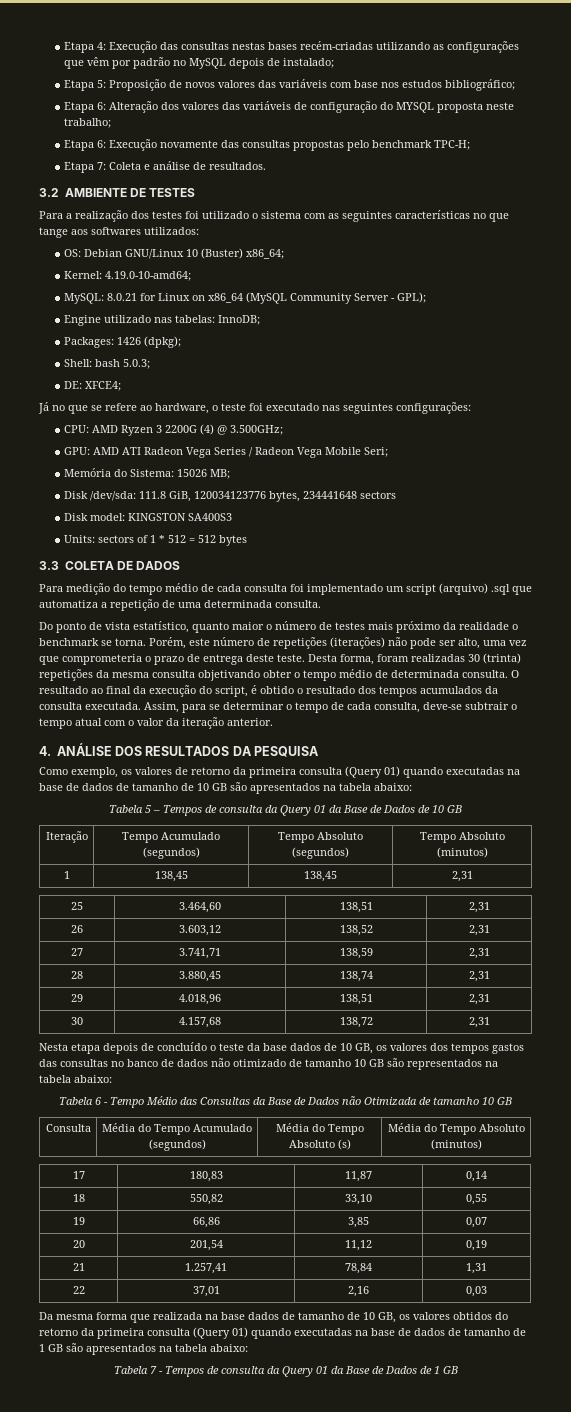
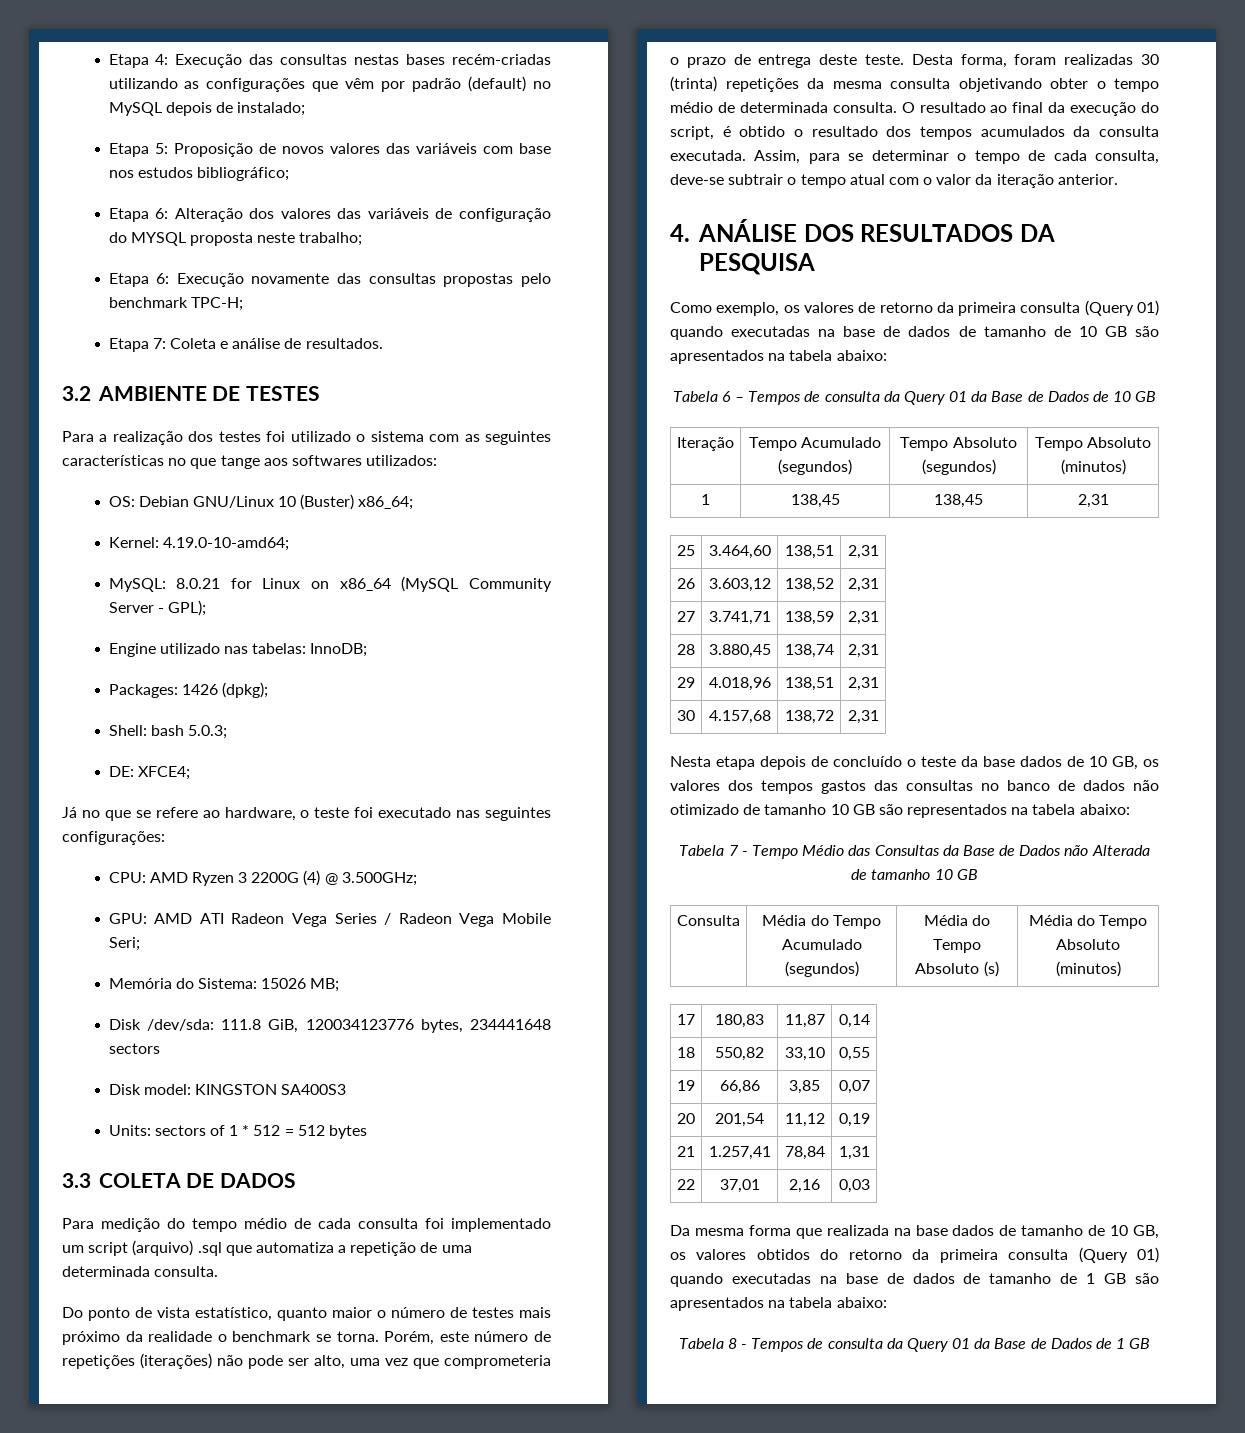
- Etapa 4: Execução das consultas nestas bases recém-criadas utilizando as configurações que vêm por padrão no MySQL depois de instalado;
+ Etapa 4: Execução das consultas nestas bases recém-criadas utilizando as configurações que vêm por padrão (default) no MySQL depois de instalado;
- Tabela 5 – Tempos de consulta da Query 01 da Base de Dados de 10 GB
+ Tabela 6 – Tempos de consulta da Query 01 da Base de Dados de 10 GB
- Tabela 6 - Tempo Médio das Consultas da Base de Dados não Otimizada de tamanho 10 GB
+ Tabela 7 - Tempo Médio das Consultas da Base de Dados não Alterada de tamanho 10 GB
- Tabela 7 - Tempos de consulta da Query 01 da Base de Dados de 1 GB
+ Tabela 8 - Tempos de consulta da Query 01 da Base de Dados de 1 GB

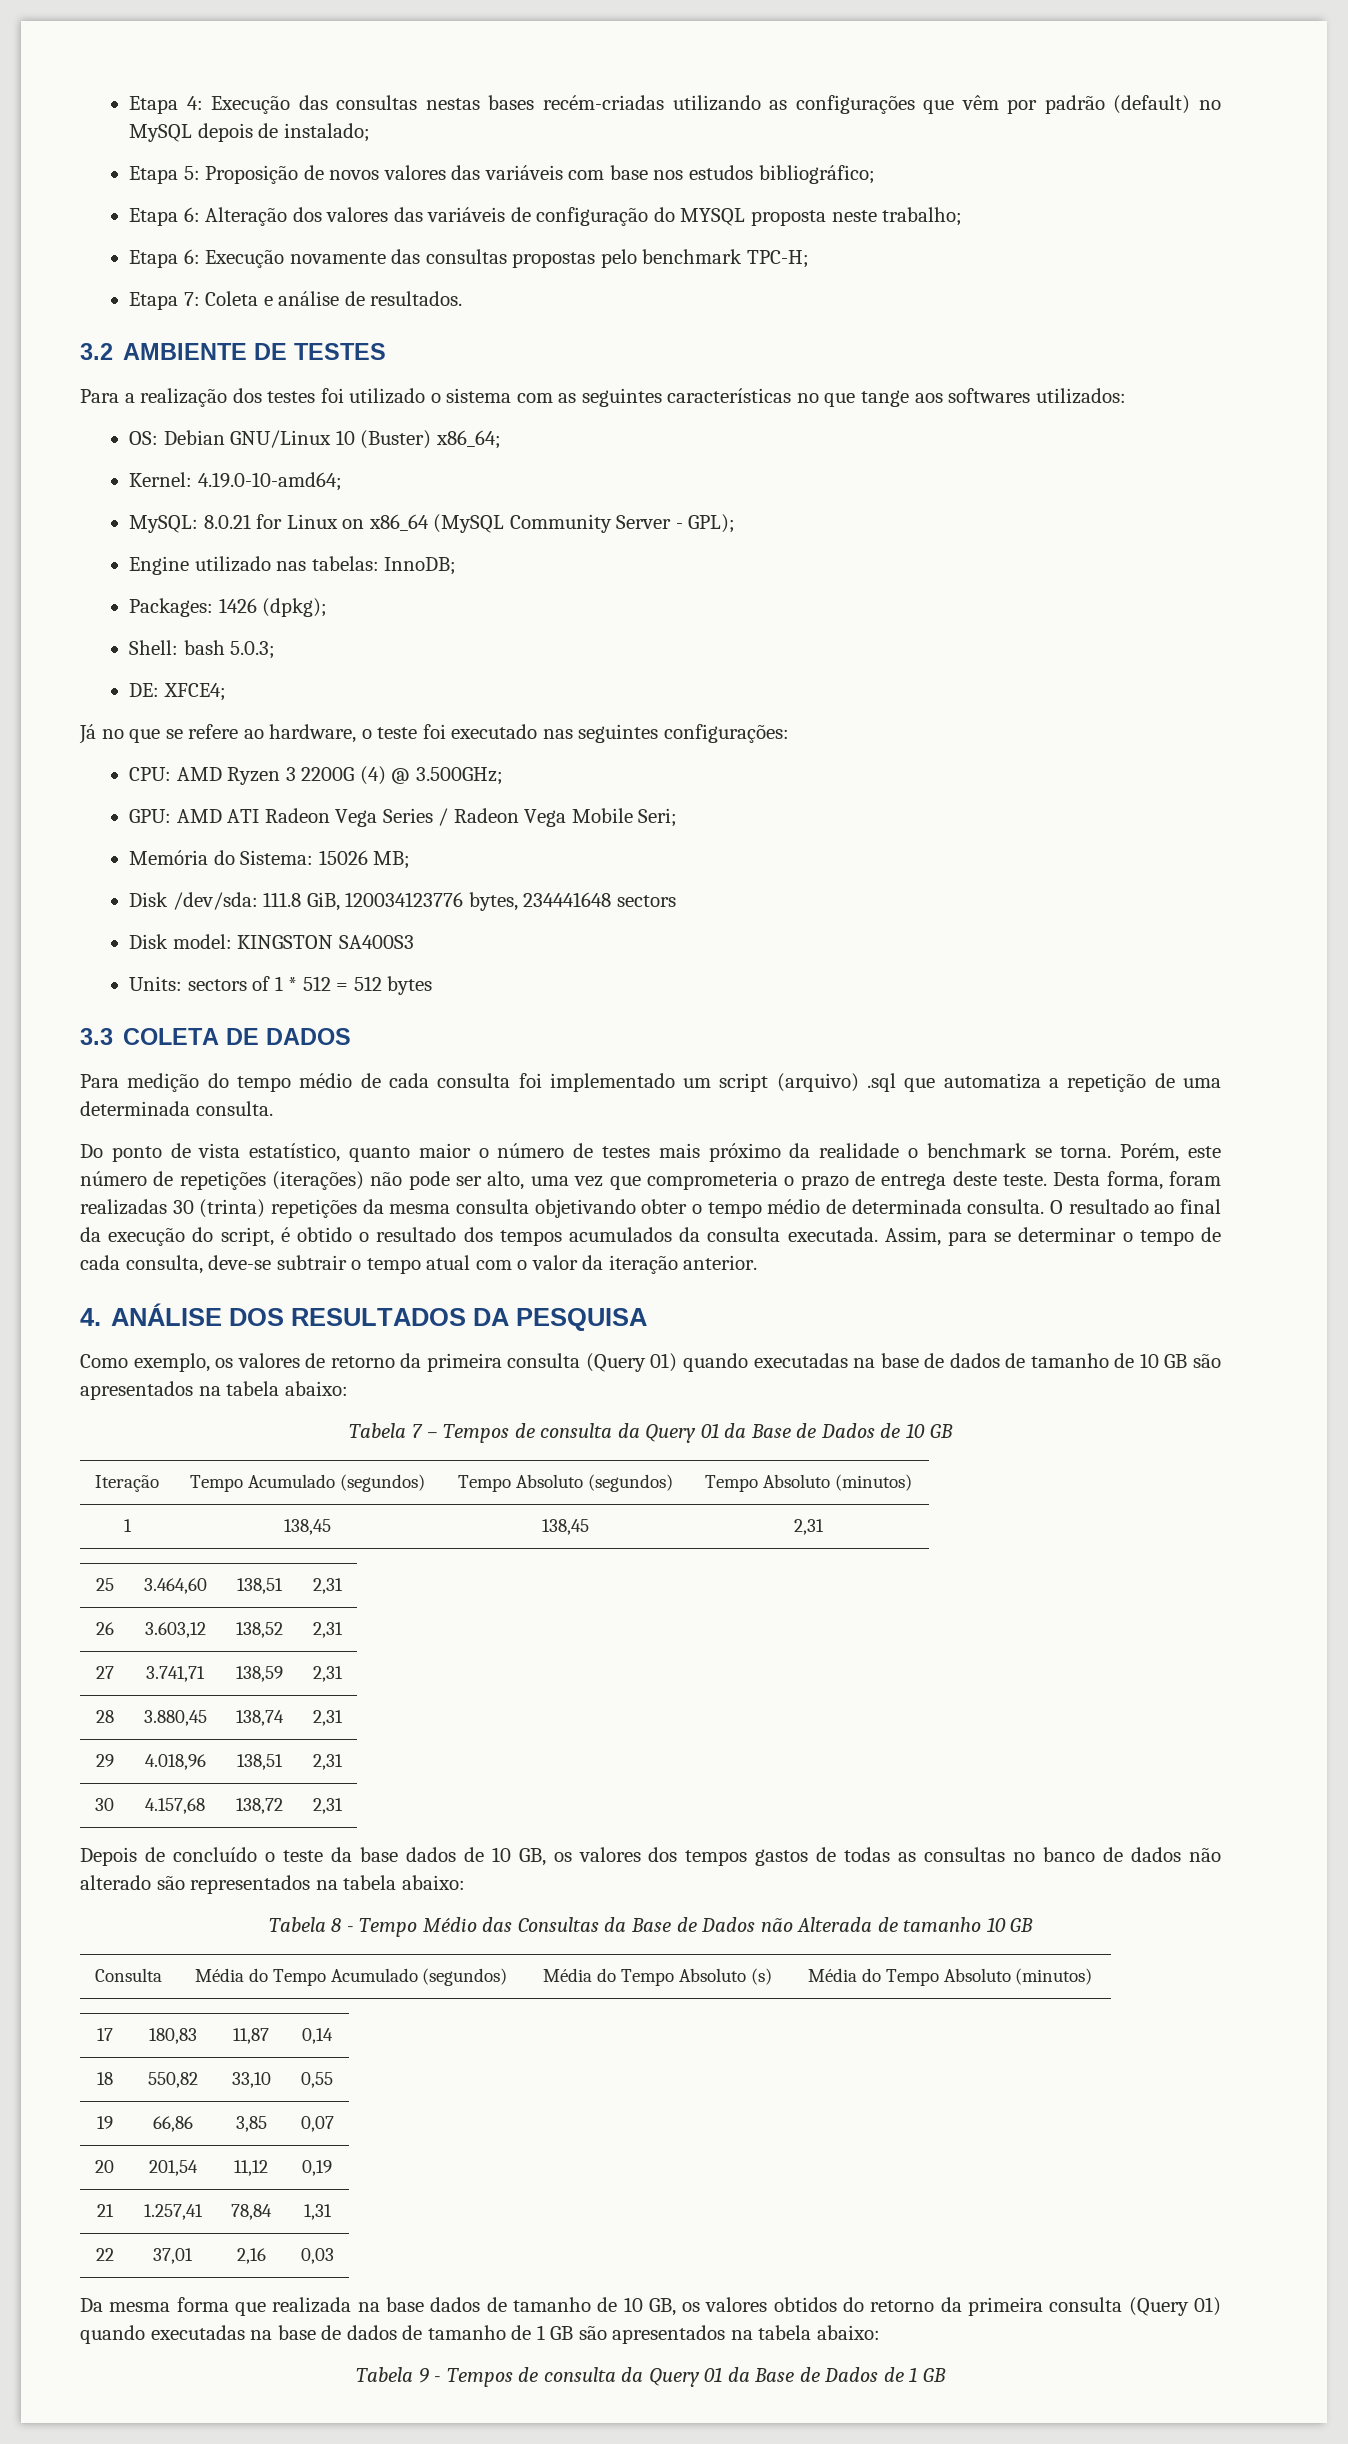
- Tabela 6 – Tempos de consulta da Query 01 da Base de Dados de 10 GB
+ Tabela 7 – Tempos de consulta da Query 01 da Base de Dados de 10 GB
- Nesta etapa depois de concluído o teste da base dados de 10 GB, os valores dos tempos gastos das consultas no banco de dados não otimizado de tamanho 10 GB são representados na tabela abaixo:
+ Depois de concluído o teste da base dados de 10 GB, os valores dos tempos gastos de todas as consultas no banco de dados não alterado são representados na tabela abaixo:
- Tabela 7 - Tempo Médio das Consultas da Base de Dados não Alterada de tamanho 10 GB
+ Tabela 8 - Tempo Médio das Consultas da Base de Dados não Alterada de tamanho 10 GB
- Tabela 8 - Tempos de consulta da Query 01 da Base de Dados de 1 GB
+ Tabela 9 - Tempos de consulta da Query 01 da Base de Dados de 1 GB

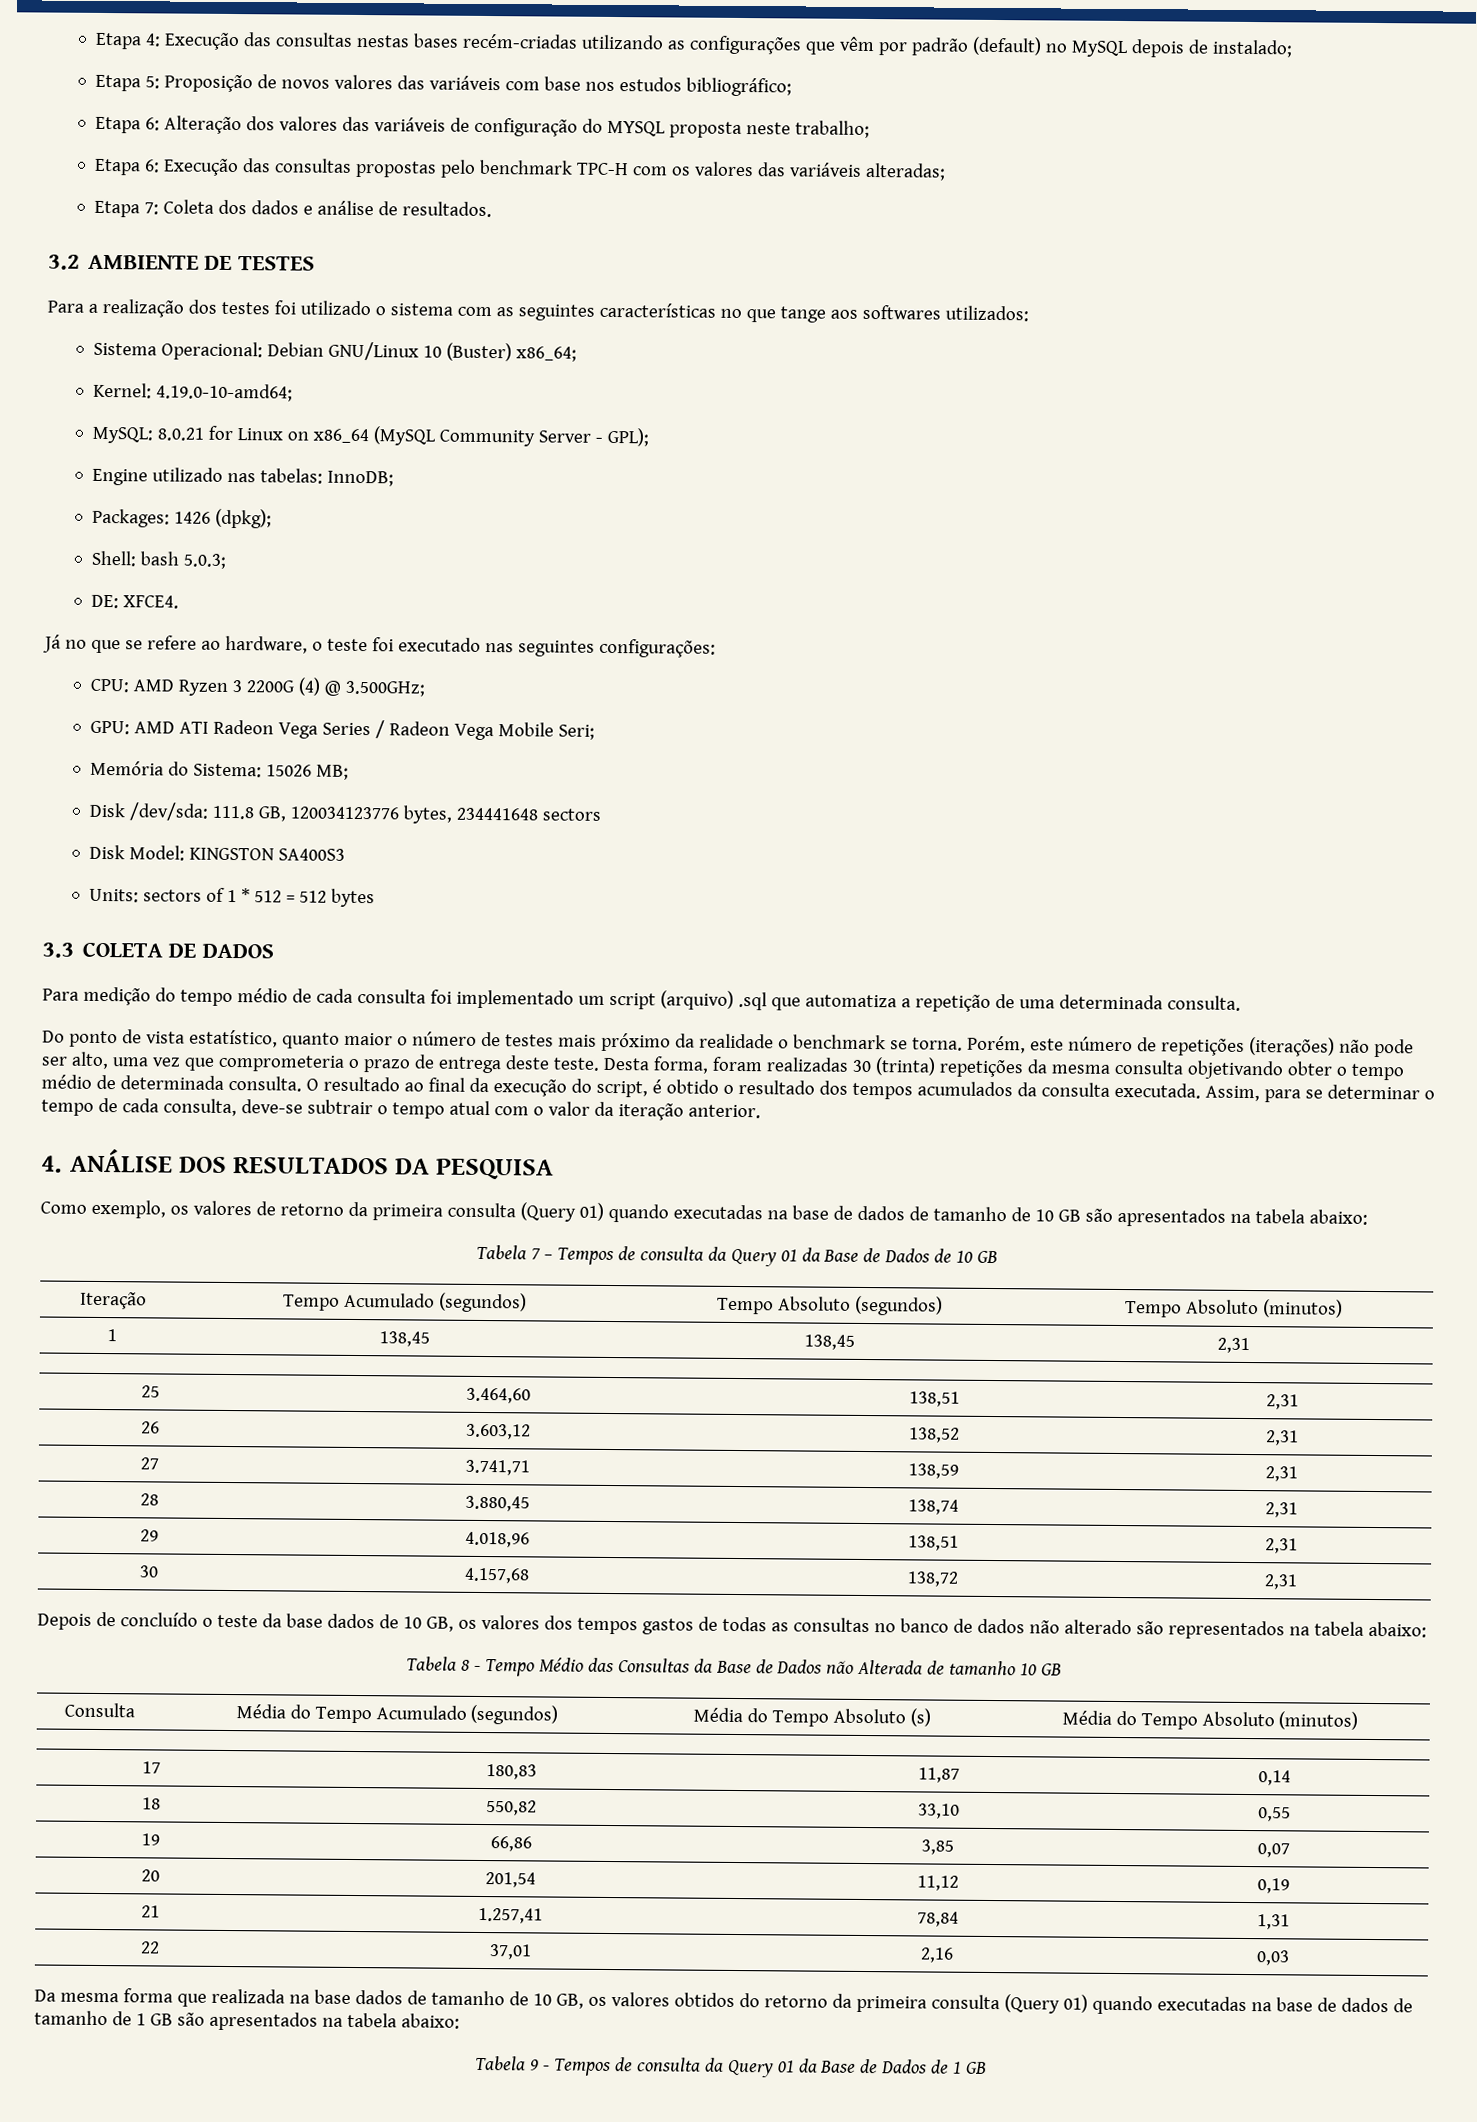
- Etapa 6: Execução novamente das consultas propostas pelo benchmark TPC-H;
+ Etapa 6: Execução das consultas propostas pelo benchmark TPC-H com os valores das variáveis alteradas;
- Etapa 7: Coleta e análise de resultados.
+ Etapa 7: Coleta dos dados e análise de resultados.
- OS: Debian GNU/Linux 10 (Buster) x86_64;
+ Sistema Operacional: Debian GNU/Linux 10 (Buster) x86_64;
- DE: XFCE4;
+ DE: XFCE4.
- Disk /dev/sda: 111.8 GiB, 120034123776 bytes, 234441648 sectors
+ Disk /dev/sda: 111.8 GB, 120034123776 bytes, 234441648 sectors
- Disk model: KINGSTON SA400S3
+ Disk Model: KINGSTON SA400S3

